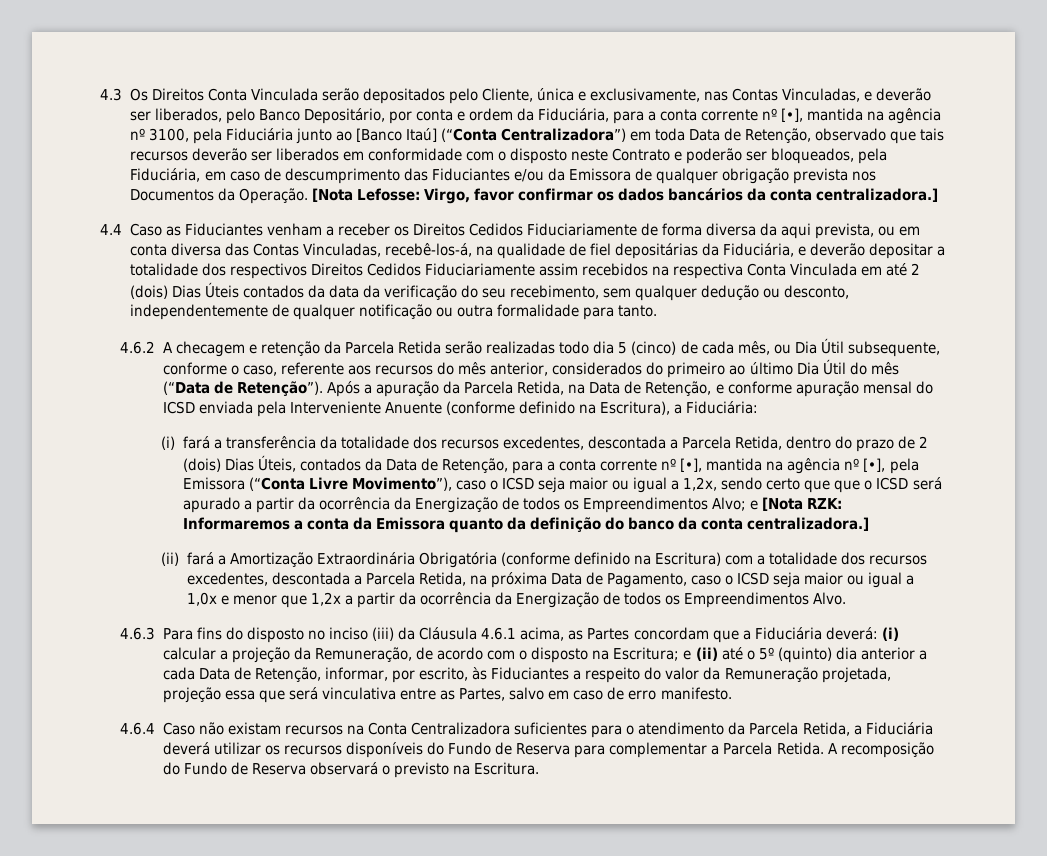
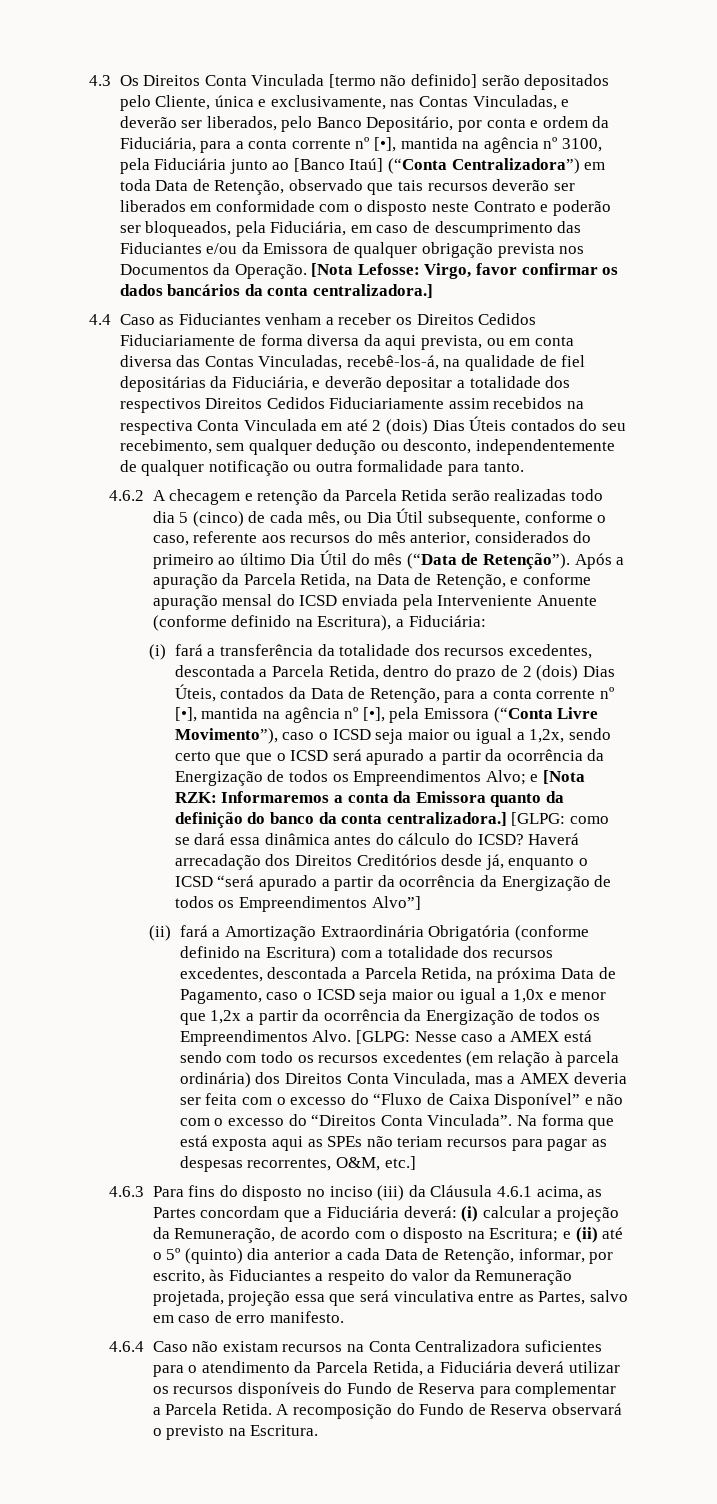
- 4.3 Os Direitos Conta Vinculada serão depositados pelo Cliente, única e exclusivamente, nas Contas Vinculadas, e deverão ser liberados, pelo Banco Depositário, por conta e ordem da Fiduciária, para a conta corrente nº [•], mantida na agência nº 3100, pela Fiduciária junto ao [Banco Itaú] (“Conta Centralizadora”) em toda Data de Retenção, observado que tais recursos deverão ser liberados em conformidade com o disposto neste Contrato e poderão ser bloqueados, pela Fiduciária, em caso de descumprimento das Fiduciantes e/ou da Emissora de qualquer obrigação prevista nos Documentos da Operação.
+ 4.3 Os Direitos Conta Vinculada [termo não definido] serão depositados pelo Cliente, única e exclusivamente, nas Contas Vinculadas, e deverão ser liberados, pelo Banco Depositário, por conta e ordem da Fiduciária, para a conta corrente nº [•], mantida na agência nº 3100, pela Fiduciária junto ao [Banco Itaú] (“Conta Centralizadora”) em toda Data de Retenção, observado que tais recursos deverão ser liberados em conformidade com o disposto neste Contrato e poderão ser bloqueados, pela Fiduciária, em caso de descumprimento das Fiduciantes e/ou da Emissora de qualquer obrigação prevista nos Documentos da Operação.
- 4.4 Caso as Fiduciantes venham a receber os Direitos Cedidos Fiduciariamente de forma diversa da aqui prevista, ou em conta diversa das Contas Vinculadas, recebê-los-á, na qualidade de fiel depositárias da Fiduciária, e deverão depositar a totalidade dos respectivos Direitos Cedidos Fiduciariamente assim recebidos na respectiva Conta Vinculada em até 2 (dois) Dias Úteis contados da data da verificação do seu recebimento, sem qualquer dedução ou desconto, independentemente de qualquer notificação ou outra formalidade para tanto.
+ 4.4 Caso as Fiduciantes venham a receber os Direitos Cedidos Fiduciariamente de forma diversa da aqui prevista, ou em conta diversa das Contas Vinculadas, recebê-los-á, na qualidade de fiel depositárias da Fiduciária, e deverão depositar a totalidade dos respectivos Direitos Cedidos Fiduciariamente assim recebidos na respectiva Conta Vinculada em até 2 (dois) Dias Úteis contados do seu recebimento, sem qualquer dedução ou desconto, independentemente de qualquer notificação ou outra formalidade para tanto.
+ [GLPG: como se dará essa dinâmica antes do cálculo do ICSD? Haverá arrecadação dos Direitos Creditórios desde já, enquanto o ICSD “será apurado a partir da ocorrência da Energização de todos os Empreendimentos Alvo”]
+ [GLPG: Nesse caso a AMEX está sendo com todo os recursos excedentes (em relação à parcela ordinária) dos Direitos Conta Vinculada, mas a AMEX deveria ser feita com o excesso do “Fluxo de Caixa Disponível” e não com o excesso do “Direitos Conta Vinculada”. Na forma que está exposta aqui as SPEs não teriam recursos para pagar as despesas recorrentes, O&M, etc.]

